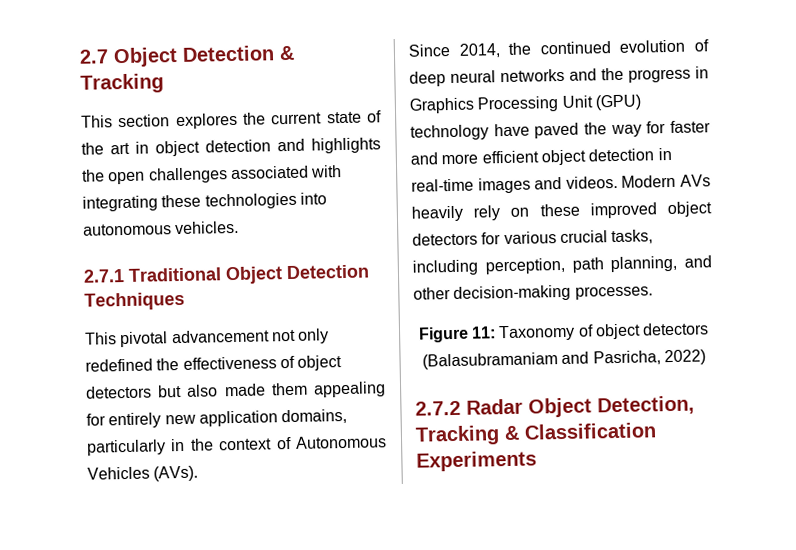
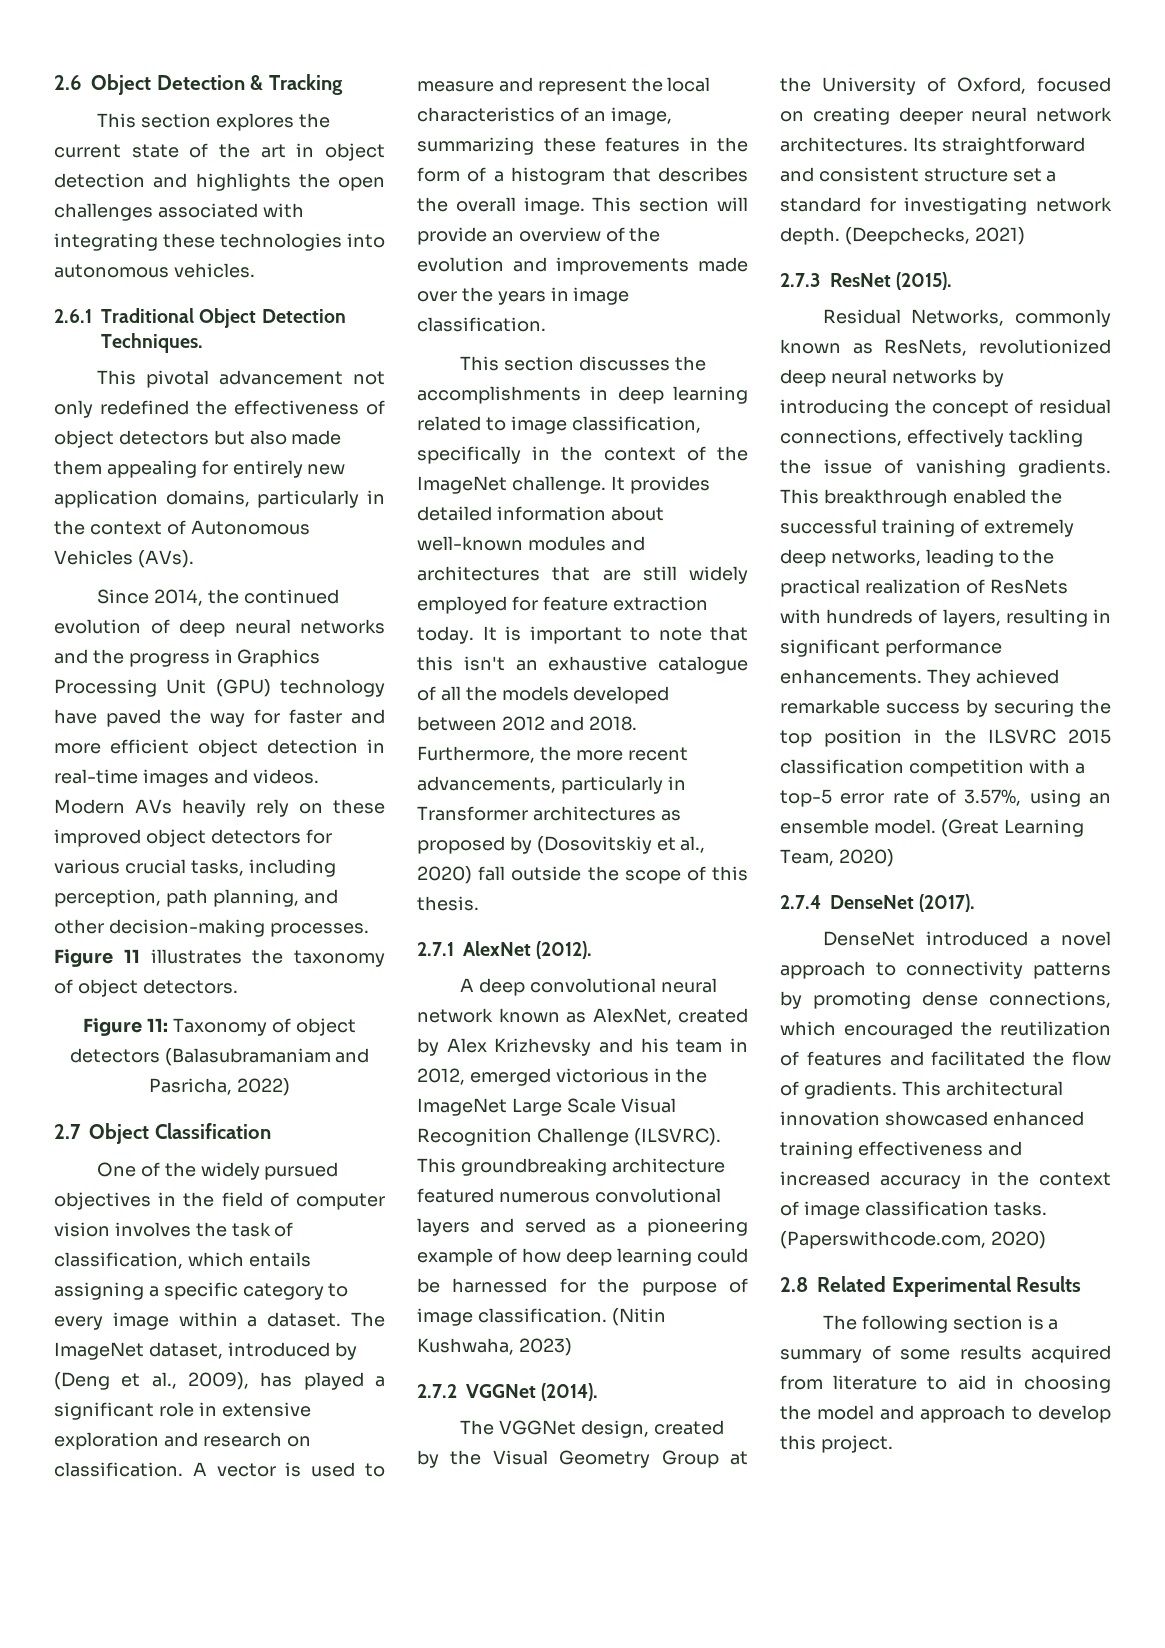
- 2.7 Object Detection & Tracking
+ 2.6 Object Detection & Tracking
- 2.7.1 Traditional Object Detection Techniques
+ 2.6.1 Traditional Object Detection Techniques.
+ Figure 11 illustrates the taxonomy of object detectors.
- 2.7.2 Radar Object Detection, Tracking & Classification Experiments
+ 2.7 Object Classification
+ One of the widely pursued objectives in the field of computer vision involves the task of classification, which entails assigning a specific category to every image within a dataset. The ImageNet dataset, introduced by (Deng et al., 2009), has played a significant role in extensive exploration and research on classification. A vector is used to measure and represent the local characteristics of an image, summarizing these features in the form of a histogram that describes the overall image. This section will provide an overview of the evolution and improvements made over the years in image classification.
+ This section discusses the accomplishments in deep learning related to image classification, specifically in the context of the ImageNet challenge. It provides detailed information about well-known modules and architectures that are still widely employed for feature extraction today. It is important to note that this isn't an exhaustive catalogue of all the models developed between 2012 and 2018. Furthermore, the more recent advancements, particularly in Transformer architectures as proposed by (Dosovitskiy et al., 2020) fall outside the scope of this thesis.
+ 2.7.1 AlexNet (2012).
+ A deep convolutional neural network known as AlexNet, created by Alex Krizhevsky and his team in 2012, emerged victorious in the ImageNet Large Scale Visual Recognition Challenge (ILSVRC). This groundbreaking architecture featured numerous convolutional layers and served as a pioneering example of how deep learning could be harnessed for the purpose of image classification. (Nitin Kushwaha, 2023)
+ 2.7.2 VGGNet (2014).
+ The VGGNet design, created by the Visual Geometry Group at the University of Oxford, focused on creating deeper neural network architectures. Its straightforward and consistent structure set a standard for investigating network depth. (Deepchecks, 2021)
+ 2.7.3 ResNet (2015).
+ Residual Networks, commonly known as ResNets, revolutionized deep neural networks by introducing the concept of residual connections, effectively tackling the issue of vanishing gradients. This breakthrough enabled the successful training of extremely deep networks, leading to the practical realization of ResNets with hundreds of layers, resulting in significant performance enhancements. They achieved remarkable success by securing the top position in the ILSVRC 2015 classification competition with a top-5 error rate of 3.57%, using an ensemble model. (Great Learning Team, 2020)
+ 2.7.4 DenseNet (2017).
+ DenseNet introduced a novel approach to connectivity patterns by promoting dense connections, which encouraged the reutilization of features and facilitated the flow of gradients. This architectural innovation showcased enhanced training effectiveness and increased accuracy in the context of image classification tasks. (Paperswithcode.com, 2020)
+ 2.8 Related Experimental Results
+ The following section is a summary of some results acquired from literature to aid in choosing the model and approach to develop this project.

